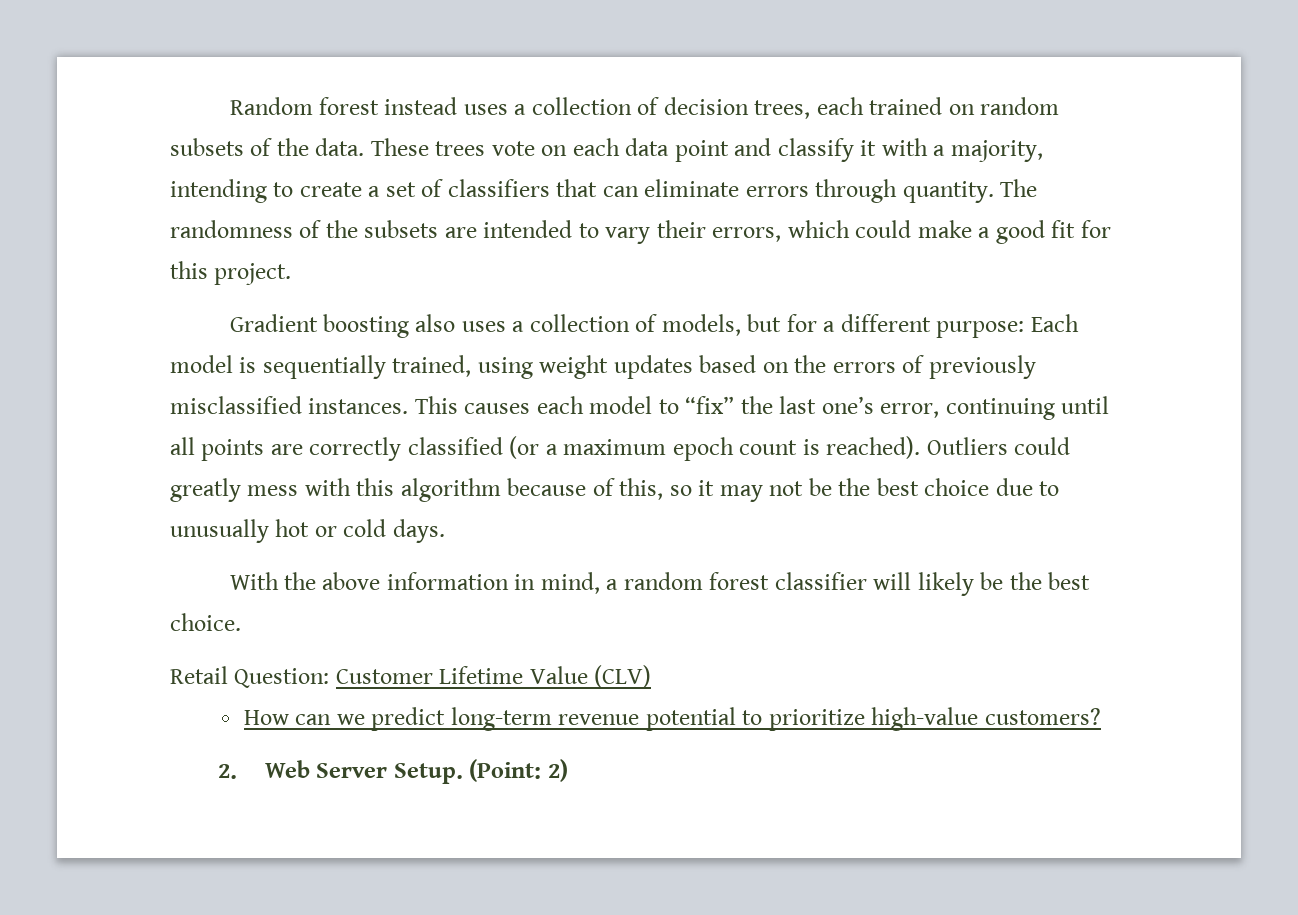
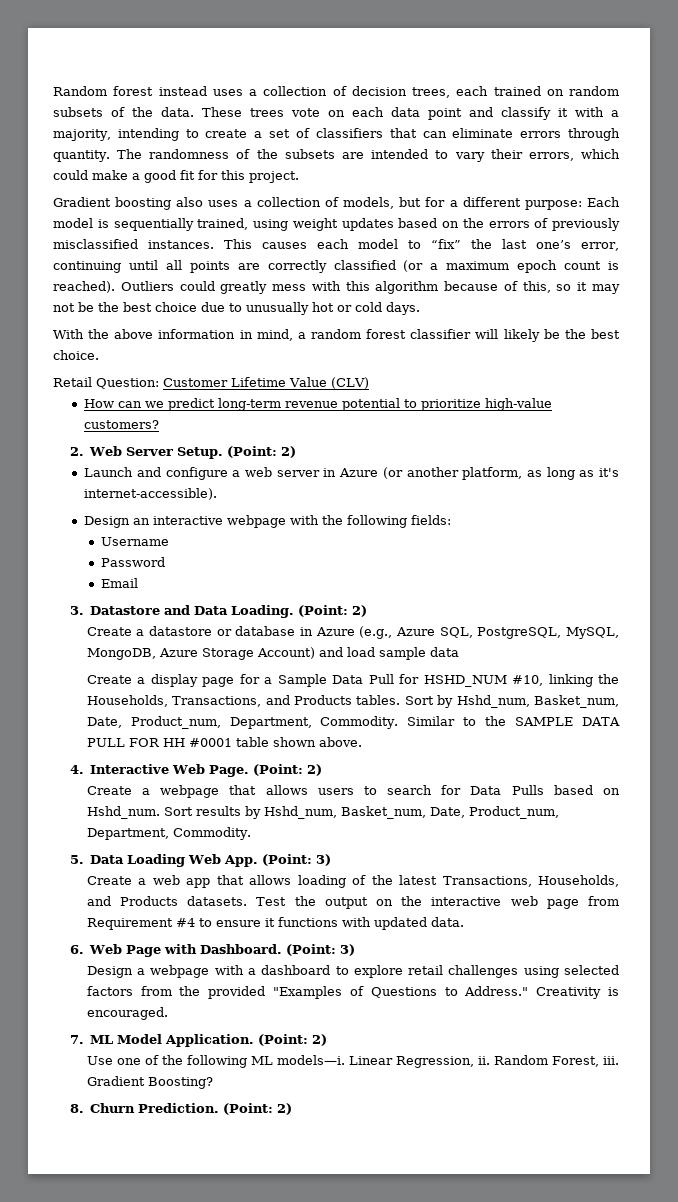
+ Launch and configure a web server in Azure (or another platform, as long as it's internet-accessible).
+ Design an interactive webpage with the following fields:
+ Username
+ Password
+ Email
+ 3. Datastore and Data Loading. (Point: 2)
+ Create a datastore or database in Azure (e.g., Azure SQL, PostgreSQL, MySQL, MongoDB, Azure Storage Account) and load sample data
+ Create a display page for a Sample Data Pull for HSHD_NUM #10, linking the Households, Transactions, and Products tables. Sort by Hshd_num, Basket_num, Date, Product_num, Department, Commodity. Similar to the SAMPLE DATA PULL FOR HH #0001 table shown above.
+ 4. Interactive Web Page. (Point: 2)
+ Create a webpage that allows users to search for Data Pulls based on Hshd_num. Sort results by Hshd_num, Basket_num, Date, Product_num, Department, Commodity.
+ 5. Data Loading Web App. (Point: 3)
+ Create a web app that allows loading of the latest Transactions, Households, and Products datasets. Test the output on the interactive web page from Requirement #4 to ensure it functions with updated data.
+ 6. Web Page with Dashboard. (Point: 3)
+ Design a webpage with a dashboard to explore retail challenges using selected factors from the provided "Examples of Questions to Address." Creativity is encouraged.
+ 7. ML Model Application. (Point: 2)
+ Use one of the following ML models—i. Linear Regression, ii. Random Forest, iii. Gradient Boosting?
+ 8. Churn Prediction. (Point: 2)

